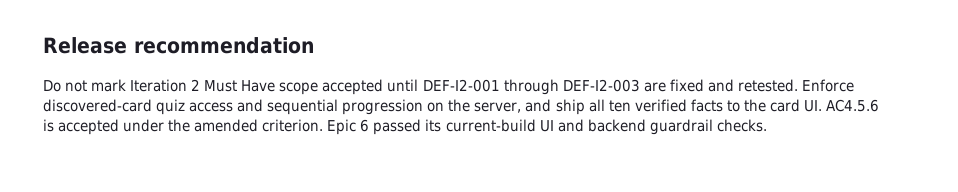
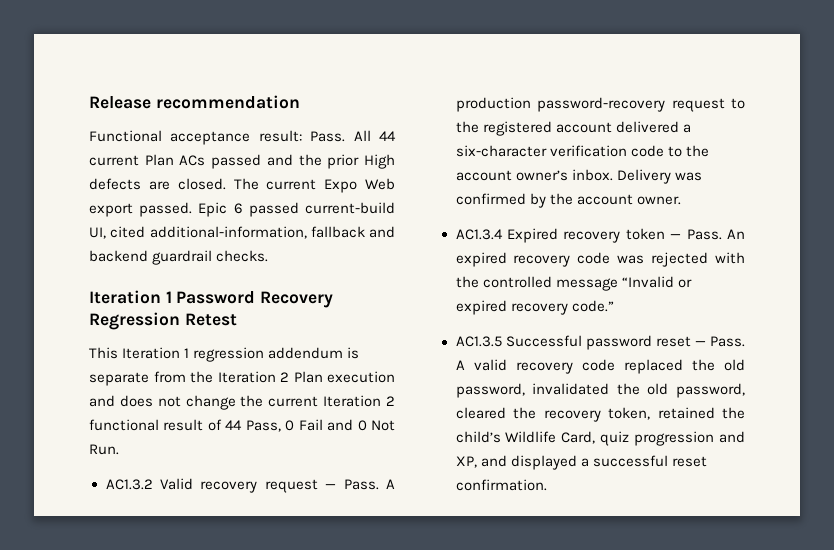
- Do not mark Iteration 2 Must Have scope accepted until DEF-I2-001 through DEF-I2-003 are fixed and retested. Enforce discovered-card quiz access and sequential progression on the server, and ship all ten verified facts to the card UI. AC4.5.6 is accepted under the amended criterion. Epic 6 passed its current-build UI and backend guardrail checks.
+ Functional acceptance result: Pass. All 44 current Plan ACs passed and the prior High defects are closed. The current Expo Web export passed. Epic 6 passed current-build UI, cited additional-information, fallback and backend guardrail checks.
+ Iteration 1 Password Recovery Regression Retest
+ This Iteration 1 regression addendum is separate from the Iteration 2 Plan execution and does not change the current Iteration 2 functional result of 44 Pass, 0 Fail and 0 Not Run.
+ AC1.3.2 Valid recovery request — Pass. A production password-recovery request to the registered account delivered a six-character verification code to the account owner’s inbox. Delivery was confirmed by the account owner.
+ AC1.3.4 Expired recovery token — Pass. An expired recovery code was rejected with the controlled message “Invalid or expired recovery code.”
+ AC1.3.5 Successful password reset — Pass. A valid recovery code replaced the old password, invalidated the old password, cleared the recovery token, retained the child’s Wildlife Card, quiz progression and XP, and displayed a successful reset confirmation.

